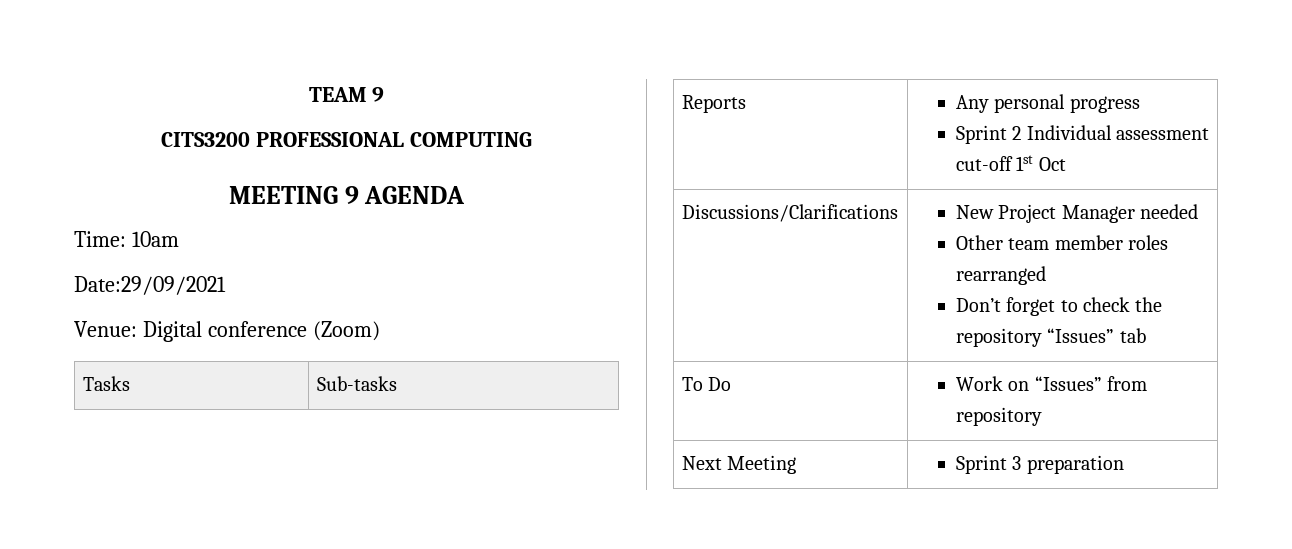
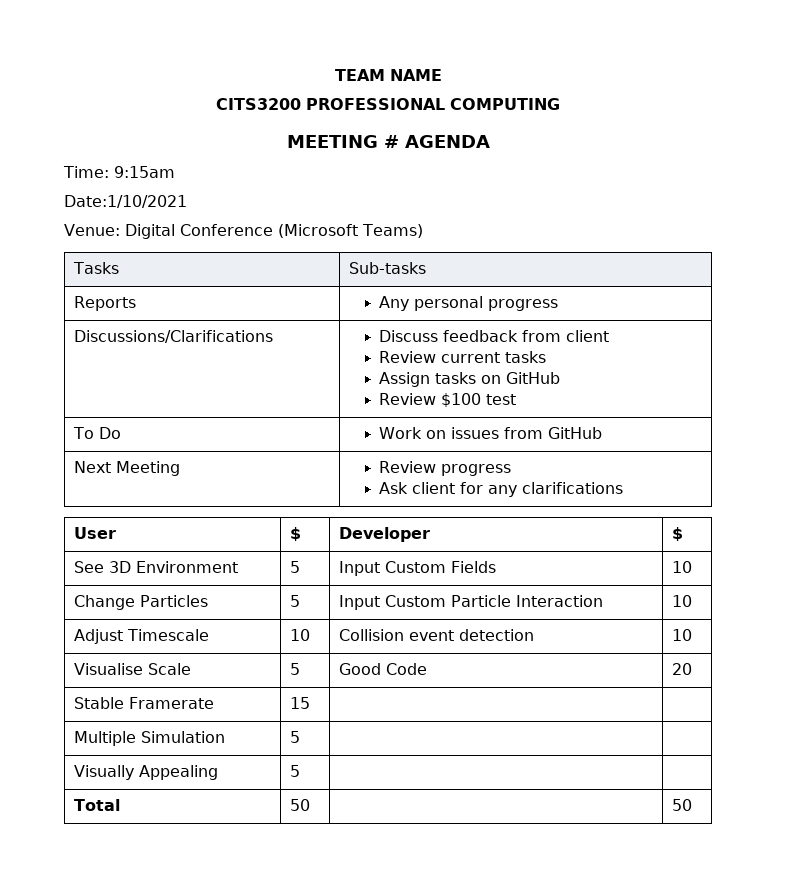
- TEAM 9
+ TEAM NAME
- MEETING 9 AGENDA
+ MEETING # AGENDA
- Time: 10am
- Date:29/09/2021
+ Time: 9:15am
+ Date:1/10/2021
- Venue: Digital conference (Zoom)
+ Venue: Digital Conference (Microsoft Teams)
  Reports | Any personal progress
- Sprint 2 Individual assessment cut-off 1st Oct
- Discussions/Clarifications | New Project Manager needed
- Other team member roles rearranged
- Don’t forget to check the repository “Issues” tab
+ Discussions/Clarifications | Discuss feedback from client
+ Review current tasks
+ Assign tasks on GitHub
+ Review $100 test
- To Do | Work on “Issues” from repository
+ To Do | Work on issues from GitHub
- Next Meeting | Sprint 3 preparation
+ Next Meeting | Review progress
+ Ask client for any clarifications
+ User | $ | Developer | $
+ See 3D Environment | 5 | Input Custom Fields | 10
+ Change Particles | 5 | Input Custom Particle Interaction | 10
+ Adjust Timescale | 10 | Collision event detection | 10
+ Visualise Scale | 5 | Good Code | 20
+ Stable Framerate | 15 | |
+ Multiple Simulation | 5 | |
+ Visually Appealing | 5 | |
+ Total | 50 | | 50

